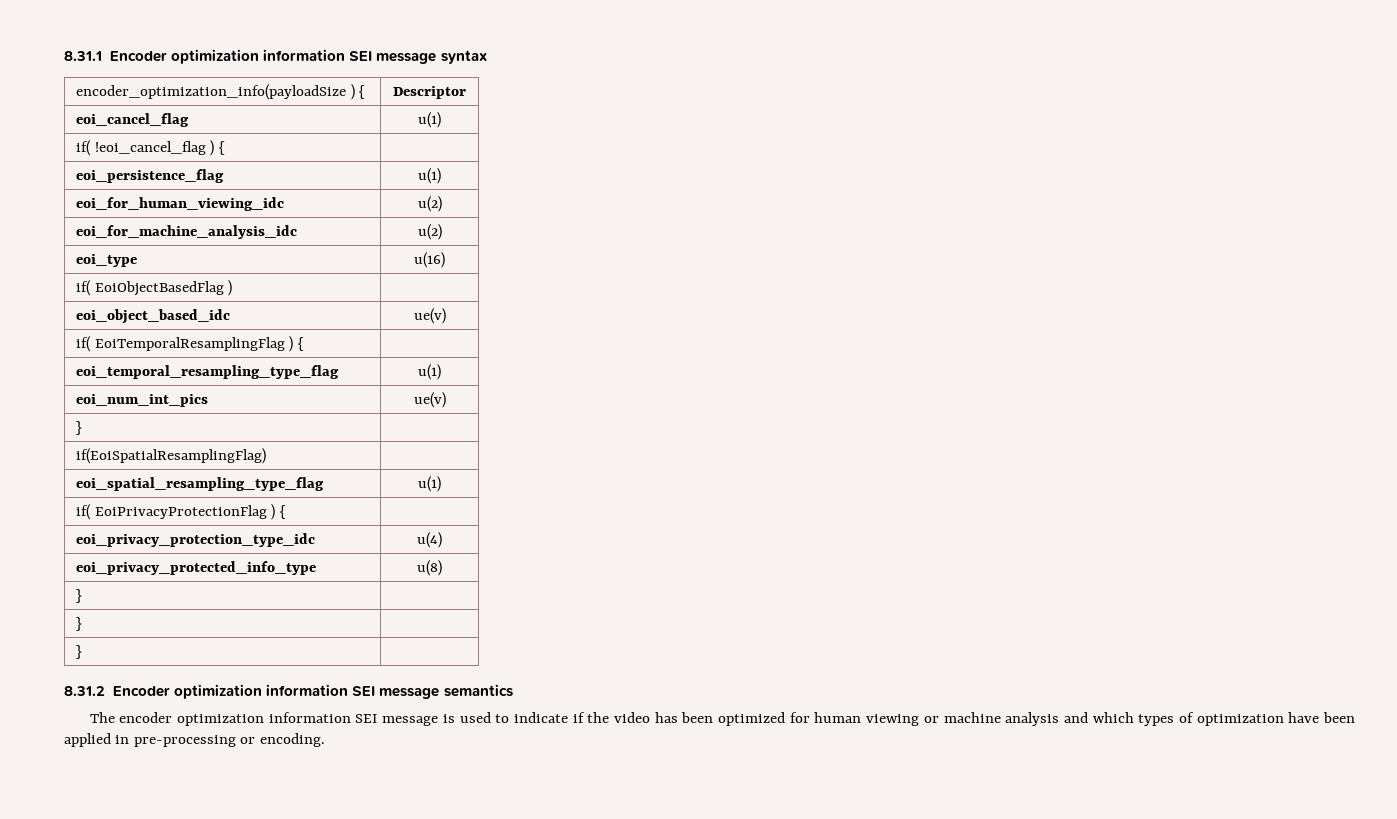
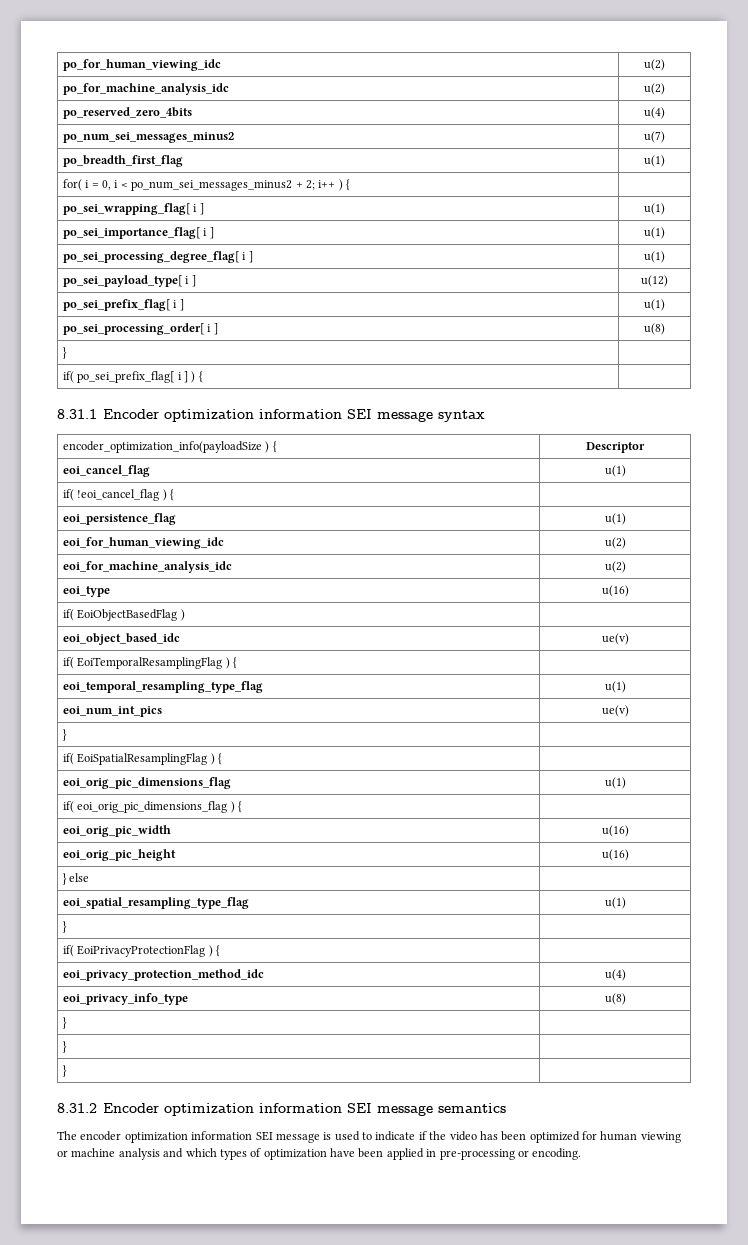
+ po_for_human_viewing_idc | u(2)
+ po_for_machine_analysis_idc | u(2)
+ po_reserved_zero_4bits | u(4)
+ po_num_sei_messages_minus2 | u(7)
+ po_breadth_first_flag | u(1)
+ for( i = 0, i < po_num_sei_messages_minus2 + 2; i++ ) { |
+ po_sei_wrapping_flag[ i ] | u(1)
+ po_sei_importance_flag[ i ] | u(1)
+ po_sei_processing_degree_flag[ i ] | u(1)
+ po_sei_payload_type[ i ] | u(12)
+ po_sei_prefix_flag[ i ] | u(1)
+ po_sei_processing_order[ i ] | u(8)
+ } |
+ if( po_sei_prefix_flag[ i ] ) { |
- if(EoiSpatialResamplingFlag) |
+ if( EoiSpatialResamplingFlag ) { |
+ eoi_orig_pic_dimensions_flag | u(1)
+ if( eoi_orig_pic_dimensions_flag ) { |
+ eoi_orig_pic_width | u(16)
+ eoi_orig_pic_height | u(16)
+ } else |
  eoi_spatial_resampling_type_flag | u(1)
+ } |
- eoi_privacy_protection_type_idc | u(4)
- eoi_privacy_protected_info_type | u(8)
+ eoi_privacy_protection_method_idc | u(4)
+ eoi_privacy_info_type | u(8)

